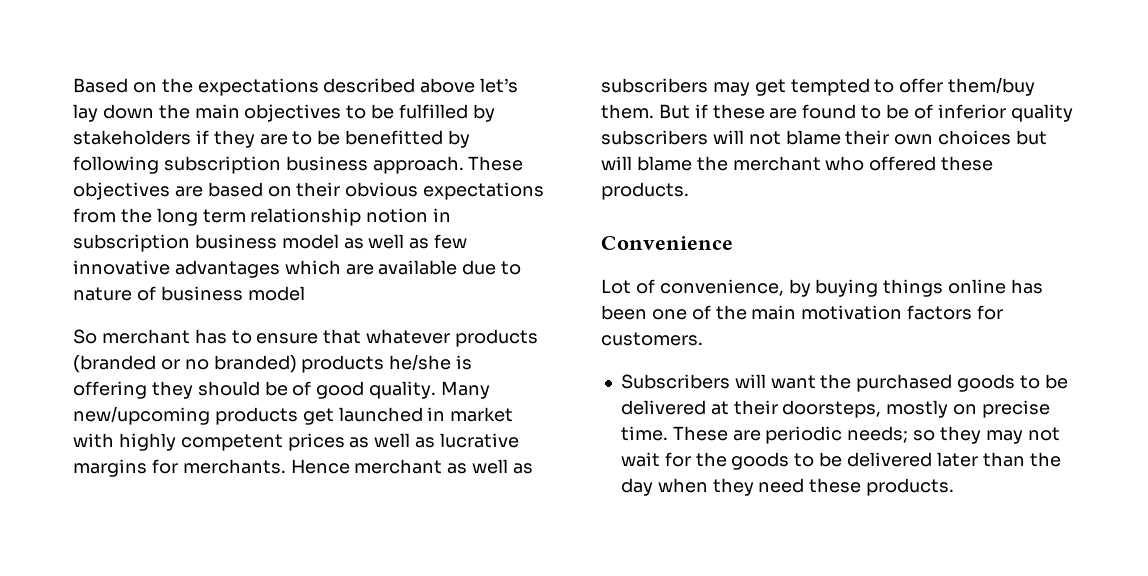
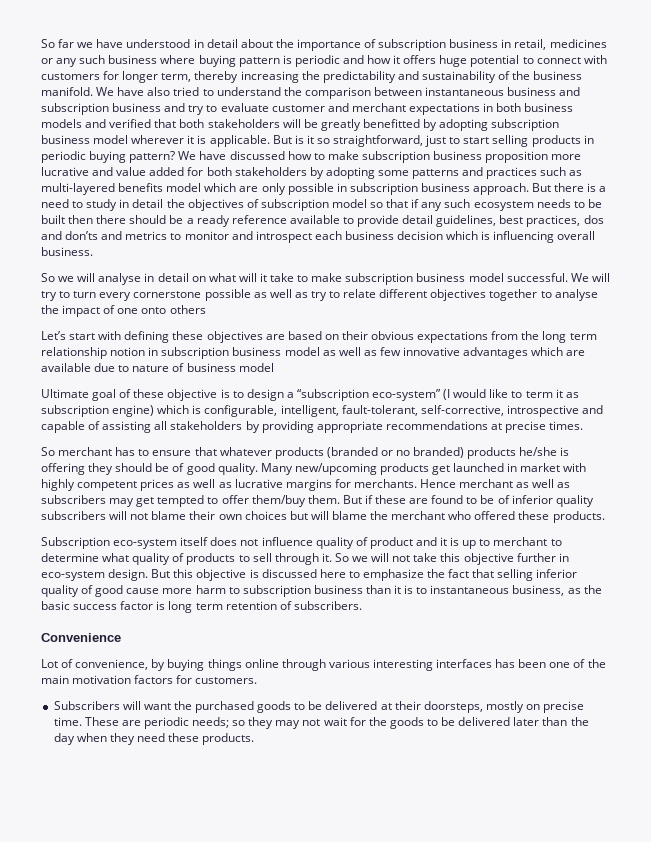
- Based on the expectations described above let’s lay down the main objectives to be fulfilled by stakeholders if they are to be benefitted by following subscription business approach. These objectives are based on their obvious expectations from the long term relationship notion in subscription business model as well as few innovative advantages which are available due to nature of business model
+ So far we have understood in detail about the importance of subscription business in retail, medicines or any such business where buying pattern is periodic and how it offers huge potential to connect with customers for longer term, thereby increasing the predictability and sustainability of the business manifold. We have also tried to understand the comparison between instantaneous business and subscription business and try to evaluate customer and merchant expectations in both business models and verified that both stakeholders will be greatly benefitted by adopting subscription business model wherever it is applicable. But is it so straightforward, just to start selling products in periodic buying pattern? We have discussed how to make subscription business proposition more lucrative and value added for both stakeholders by adopting some patterns and practices such as multi-layered benefits model which are only possible in subscription business approach. But there is a need to study in detail the objectives of subscription model so that if any such ecosystem needs to be built then there should be a ready reference available to provide detail guidelines, best practices, dos and don’ts and metrics to monitor and introspect each business decision which is influencing overall business.
+ So we will analyse in detail on what will it take to make subscription business model successful. We will try to turn every cornerstone possible as well as try to relate different objectives together to analyse the impact of one onto others
+ Let’s start with defining these objectives are based on their obvious expectations from the long term relationship notion in subscription business model as well as few innovative advantages which are available due to nature of business model
+ Ultimate goal of these objective is to design a “subscription eco-system” (I would like to term it as subscription engine) which is configurable, intelligent, fault-tolerant, self-corrective, introspective and capable of assisting all stakeholders by providing appropriate recommendations at precise times.
+ Subscription eco-system itself does not influence quality of product and it is up to merchant to determine what quality of products to sell through it. So we will not take this objective further in eco-system design. But this objective is discussed here to emphasize the fact that selling inferior quality of good cause more harm to subscription business than it is to instantaneous business, as the basic success factor is long term retention of subscribers.
- Lot of convenience, by buying things online has been one of the main motivation factors for customers.
+ Lot of convenience, by buying things online through various interesting interfaces has been one of the main motivation factors for customers.

